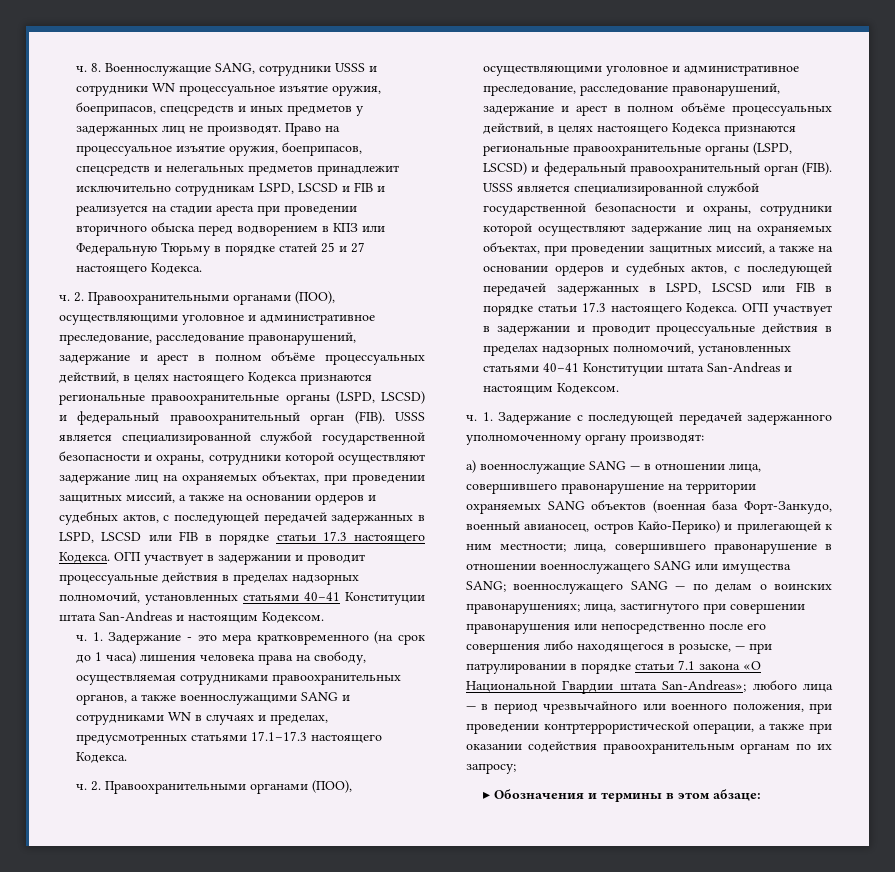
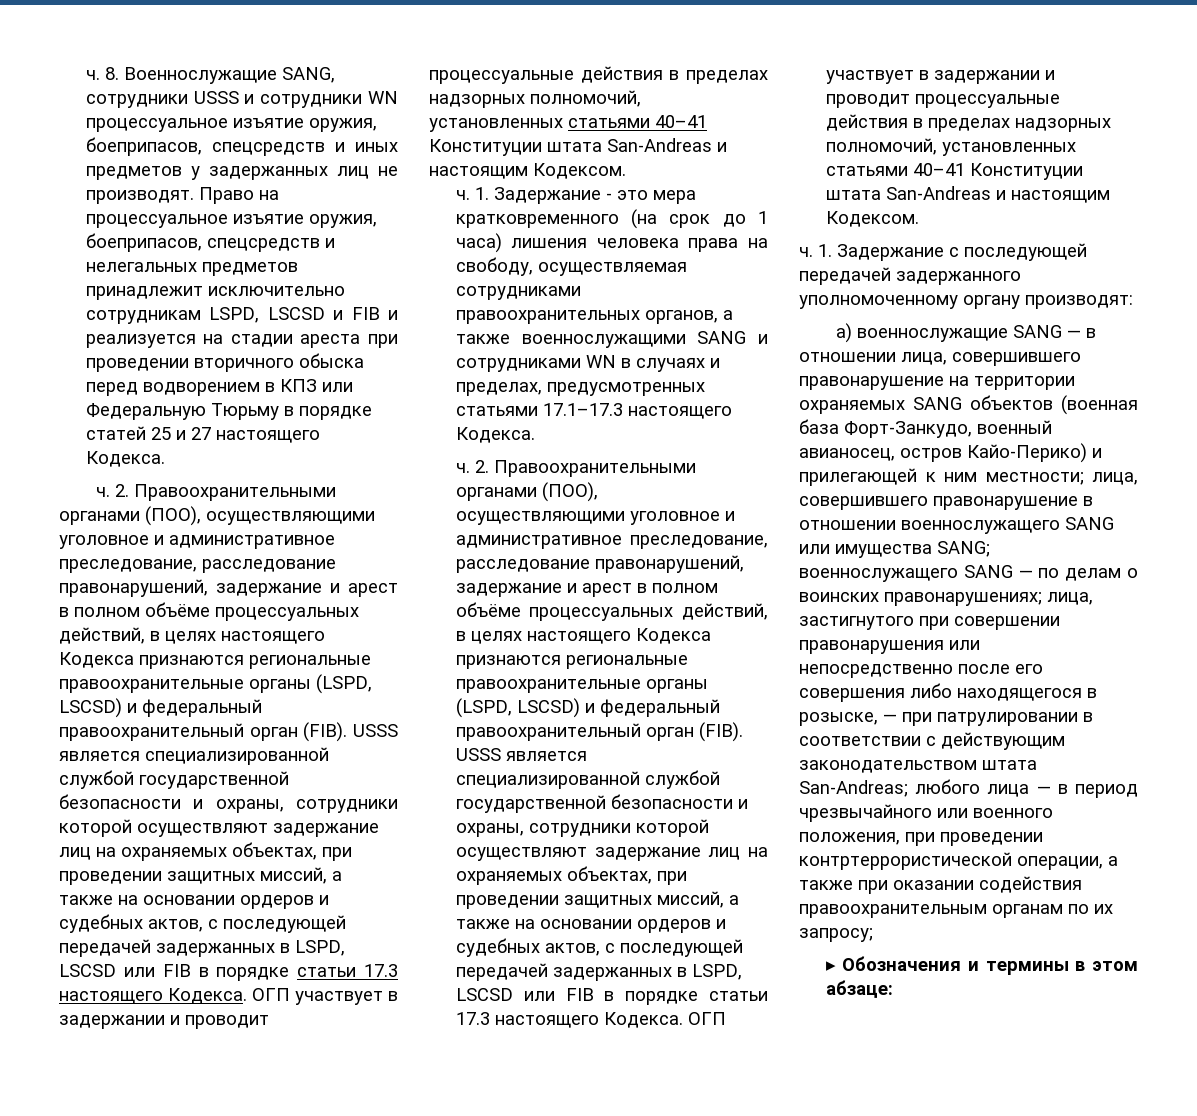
- лица, застигнутого при совершении правонарушения или непосредственно после его совершения либо находящегося в розыске, — при патрулировании в порядке статьи 7.1 закона «О Национальной Гвардии штата San-Andreas»;
+ лица, застигнутого при совершении правонарушения или непосредственно после его совершения либо находящегося в розыске, — при патрулировании в соответствии с действующим законодательством штата San-Andreas;

